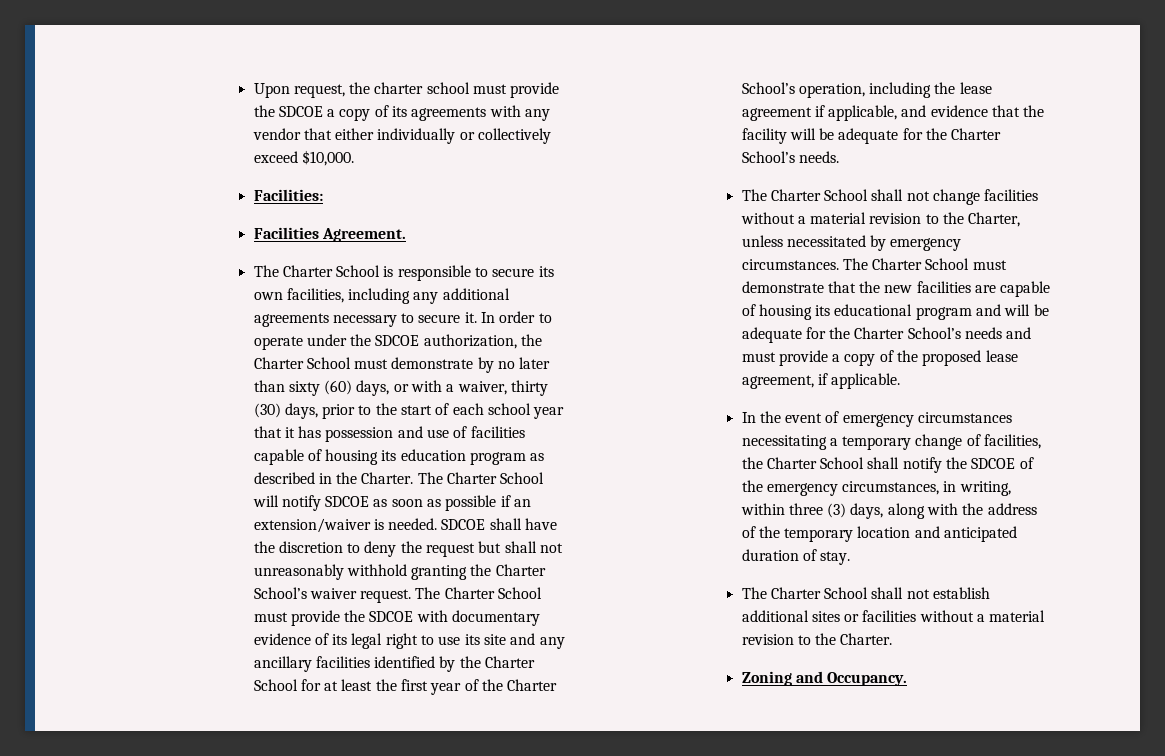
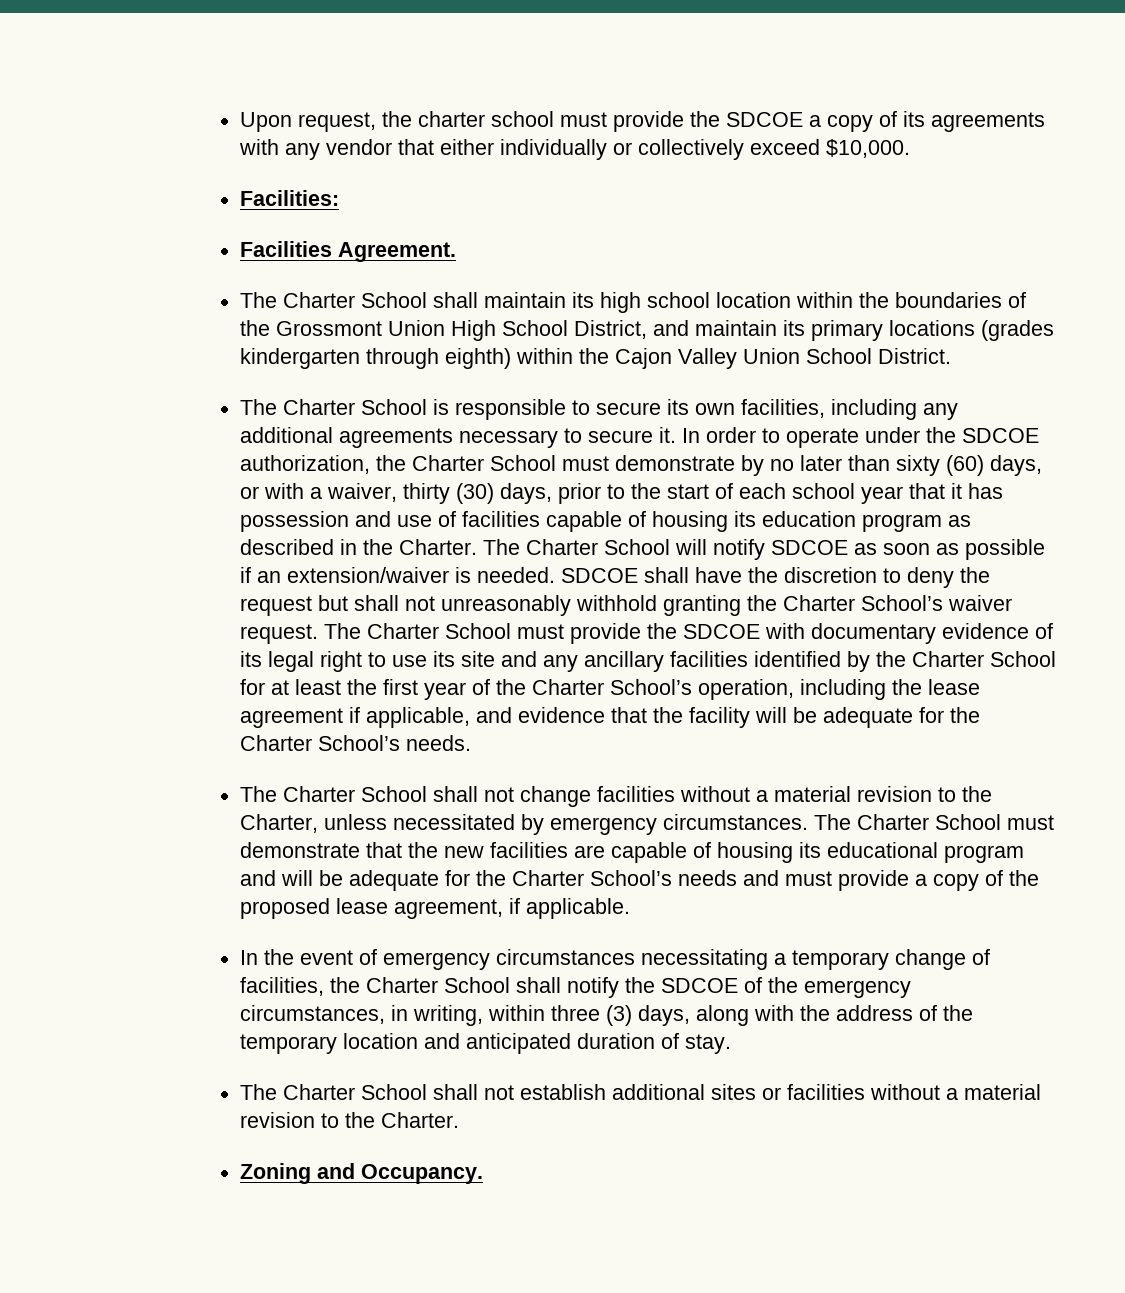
+ The Charter School shall maintain its high school location within the boundaries of the Grossmont Union High School District, and maintain its primary locations (grades kindergarten through eighth) within the Cajon Valley Union School District.

